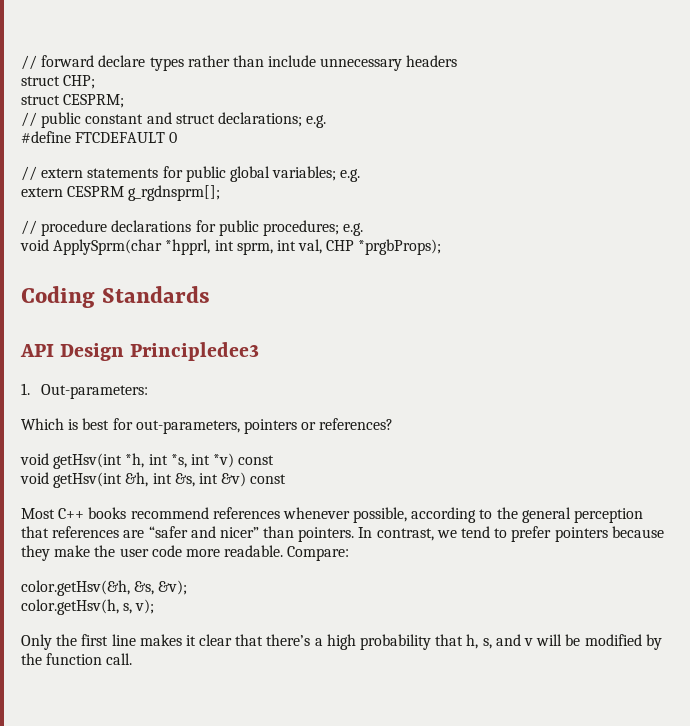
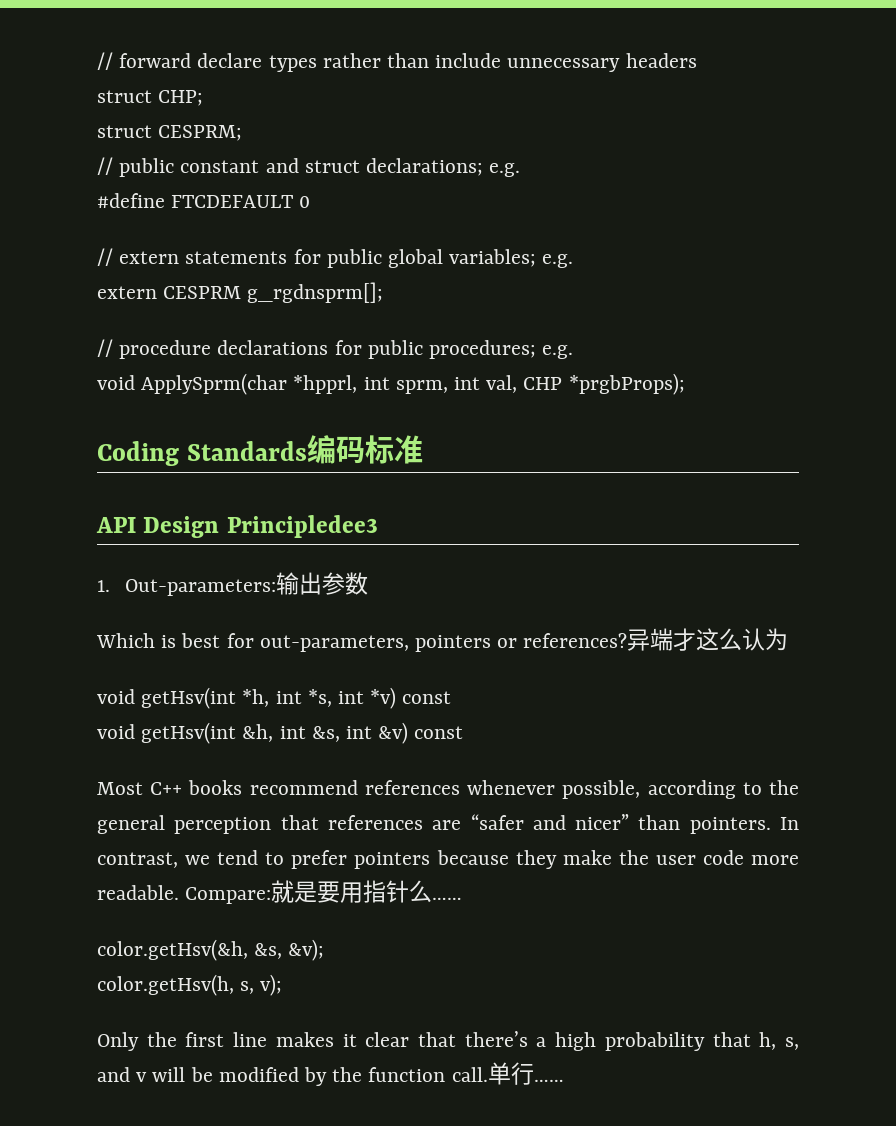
- Coding Standards
+ Coding Standards编码标准
- 1. Out-parameters:
+ 1. Out-parameters:输出参数
+ 异端才这么认为
- Compare:
+ Compare:就是要用指针么……
+ 单行……

